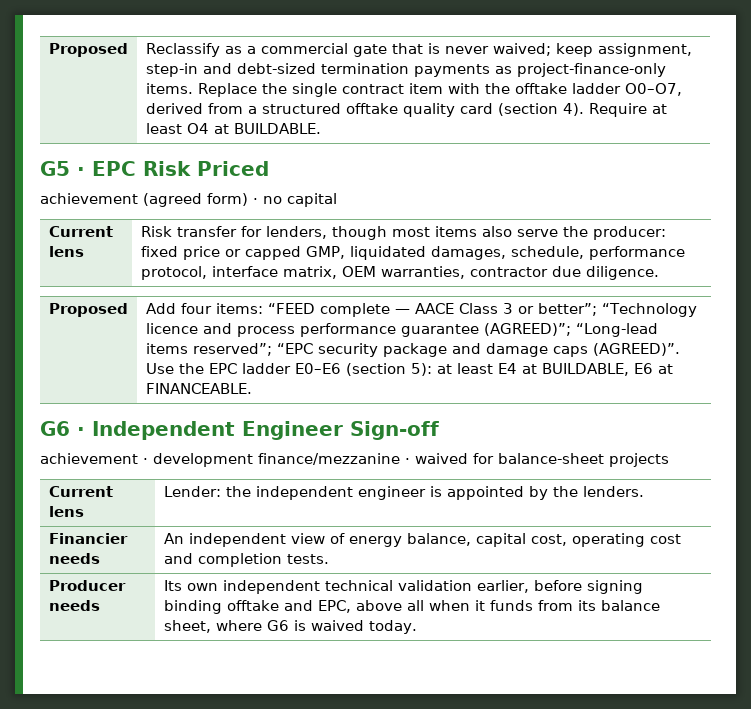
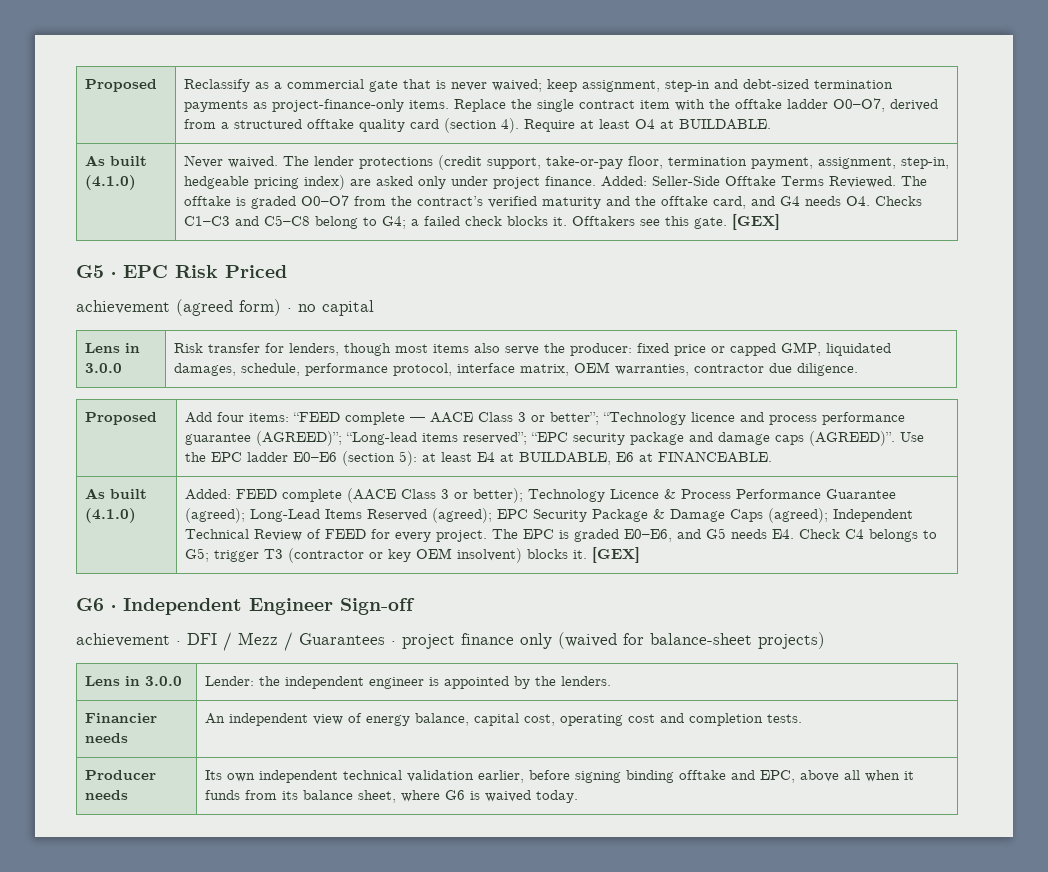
+ As built (4.1.0) | Never waived. The lender protections (credit support, take-or-pay floor, termination payment, assignment, step-in, hedgeable pricing index) are asked only under project finance. Added: Seller-Side Offtake Terms Reviewed. The offtake is graded O0–O7 from the contract’s verified maturity and the offtake card, and G4 needs O4. Checks C1–C3 and C5–C8 belong to G4; a failed check blocks it. Offtakers see this gate. [GEX]
- Current lens | Risk transfer for lenders, though most items also serve the producer: fixed price or capped GMP, liquidated damages, schedule, performance protocol, interface matrix, OEM warranties, contractor due diligence.
+ Lens in 3.0.0 | Risk transfer for lenders, though most items also serve the producer: fixed price or capped GMP, liquidated damages, schedule, performance protocol, interface matrix, OEM warranties, contractor due diligence.
+ As built (4.1.0) | Added: FEED complete (AACE Class 3 or better); Technology Licence & Process Performance Guarantee (agreed); Long-Lead Items Reserved (agreed); EPC Security Package & Damage Caps (agreed); Independent Technical Review of FEED for every project. The EPC is graded E0–E6, and G5 needs E4. Check C4 belongs to G5; trigger T3 (contractor or key OEM insolvent) blocks it. [GEX]
- achievement · development finance/mezzanine · waived for balance-sheet projects
- Current lens | Lender: the independent engineer is appointed by the lenders.
+ achievement · DFI / Mezz / Guarantees · project finance only (waived for balance-sheet projects)
+ Lens in 3.0.0 | Lender: the independent engineer is appointed by the lenders.

